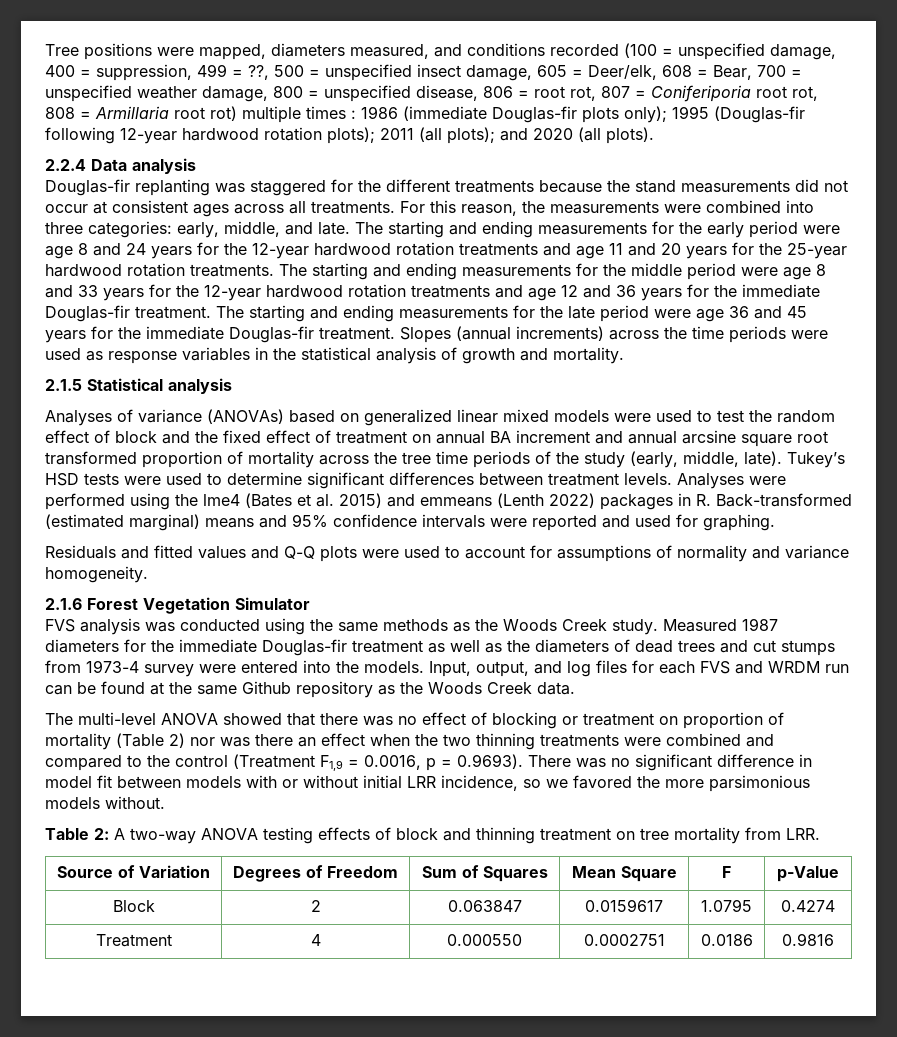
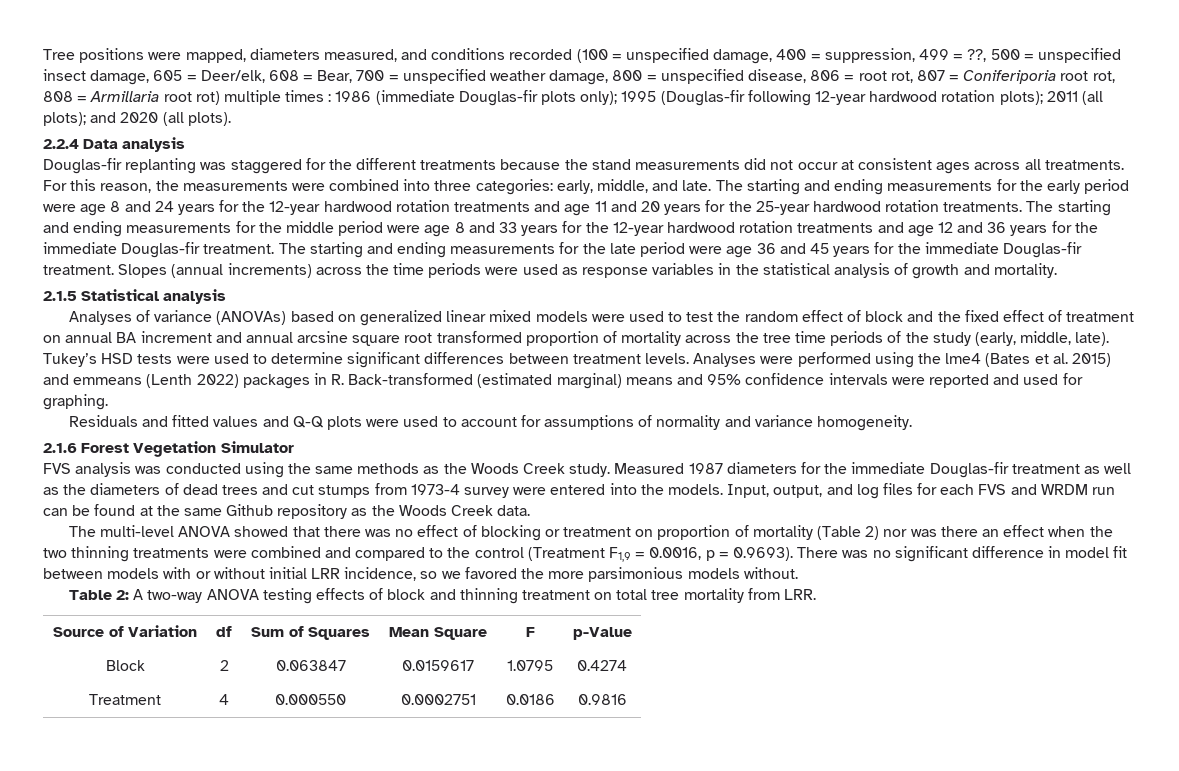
- Table 2: A two-way ANOVA testing effects of block and thinning treatment on tree mortality from LRR.
+ Table 2: A two-way ANOVA testing effects of block and thinning treatment on total tree mortality from LRR.
- Source of Variation | Degrees of Freedom | Sum of Squares | Mean Square | F | p-Value
+ Source of Variation | df | Sum of Squares | Mean Square | F | p-Value

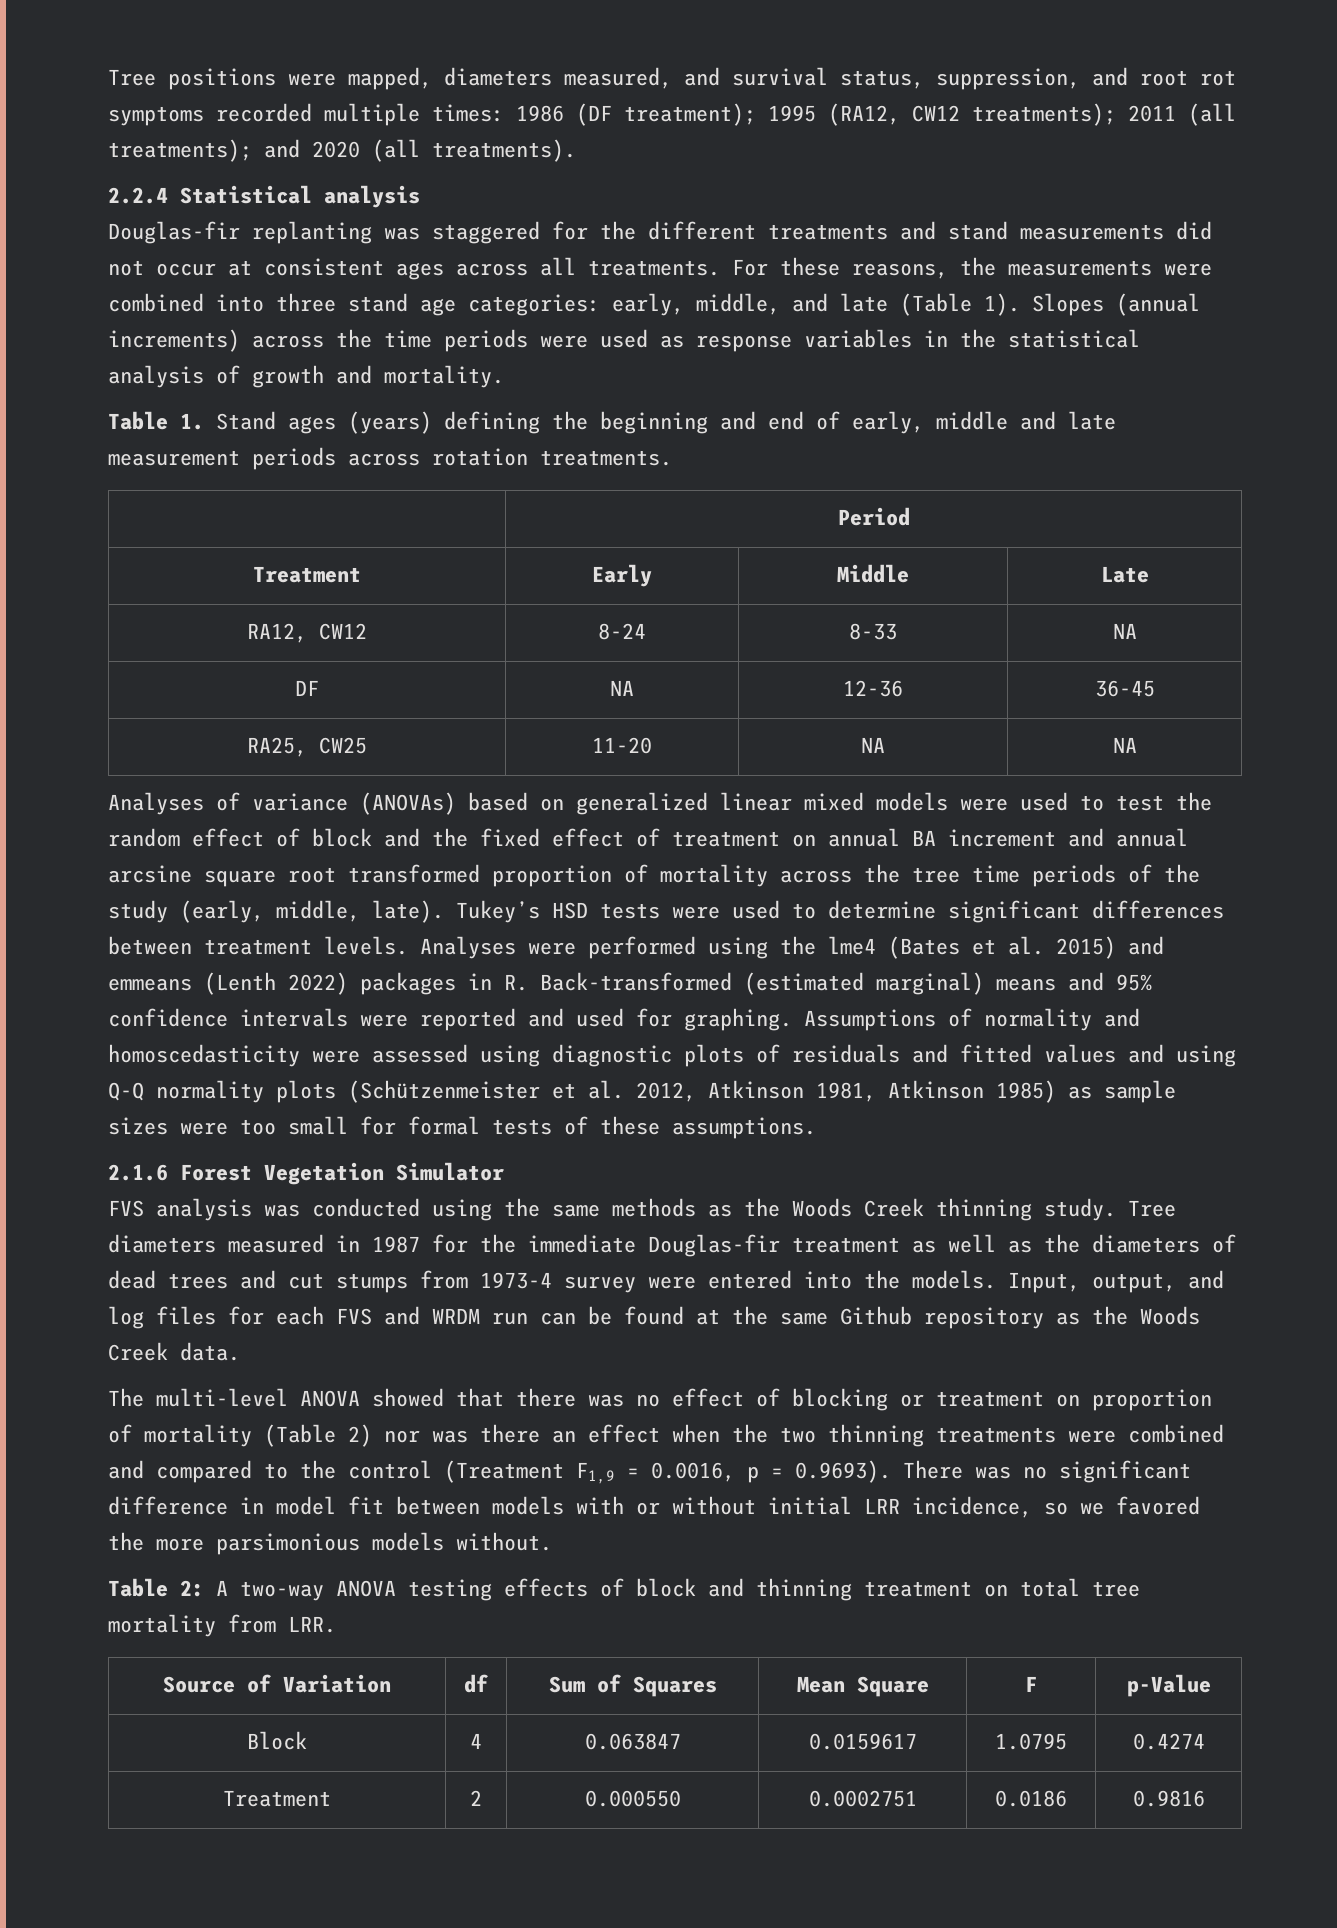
- Tree positions were mapped, diameters measured, and conditions recorded (100 = unspecified damage, 400 = suppression, 499 = ??, 500 = unspecified insect damage, 605 = Deer/elk, 608 = Bear, 700 = unspecified weather damage, 800 = unspecified disease, 806 = root rot, 807 = Coniferiporia root rot, 808 = Armillaria root rot) multiple times : 1986 (immediate Douglas-fir plots only); 1995 (Douglas-fir following 12-year hardwood rotation plots); 2011 (all plots); and 2020 (all plots).
+ Tree positions were mapped, diameters measured, and survival status, suppression, and root rot symptoms recorded multiple times: 1986 (DF treatment); 1995 (RA12, CW12 treatments); 2011 (all treatments); and 2020 (all treatments).
- 2.2.4 Data analysis
+ 2.2.4 Statistical analysis
- Douglas-fir replanting was staggered for the different treatments because the stand measurements did not occur at consistent ages across all treatments.
+ Douglas-fir replanting was staggered for the different treatments and stand measurements did not occur at consistent ages across all treatments.
- For this reason, the measurements were combined into three categories: early, middle, and late. The starting and ending measurements for the early period were age 8 and 24 years for the 12-year hardwood rotation treatments and age 11 and 20 years for the 25-year hardwood rotation treatments. The starting and ending measurements for the middle period were age 8 and 33 years for the 12-year hardwood rotation treatments and age 12 and 36 years for the immediate Douglas-fir treatment. The starting and ending measurements for the late period were age 36 and 45 years for the immediate Douglas-fir treatment.
+ For these reasons, the measurements were combined into three stand age categories: early, middle, and late (Table 1).
- 2.1.5 Statistical analysis
+ Table 1. Stand ages (years) defining the beginning and end of early, middle and late measurement periods across rotation treatments.
+ | Period
+ Treatment | Early | Middle | Late
+ RA12, CW12 | 8-24 | 8-33 | NA
+ DF | NA | 12-36 | 36-45
+ RA25, CW25 | 11-20 | NA | NA
- Analyses were performed using the lme4 (Bates et al. 2015) and emmeans (Lenth 2022) packages in R. Back-transformed (estimated marginal) means and 95% confidence intervals were reported and used for graphing.
- Residuals and fitted values and Q-Q plots were used to account for assumptions of normality and variance homogeneity.
+ Analyses were performed using the lme4 (Bates et al. 2015) and emmeans (Lenth 2022) packages in R. Back-transformed (estimated marginal) means and 95% confidence intervals were reported and used for graphing. Assumptions of normality and homoscedasticity were assessed using diagnostic plots of residuals and fitted values and using Q-Q normality plots (Schützenmeister et al. 2012, Atkinson 1981, Atkinson 1985) as sample sizes were too small for formal tests of these assumptions.
- FVS analysis was conducted using the same methods as the Woods Creek study. Measured 1987 diameters for the immediate Douglas-fir treatment as well as the diameters of dead trees and cut stumps from 1973-4 survey were entered into the models.
+ FVS analysis was conducted using the same methods as the Woods Creek thinning study. Tree diameters measured in 1987 for the immediate Douglas-fir treatment as well as the diameters of dead trees and cut stumps from 1973-4 survey were entered into the models.
- Block | 2 | 0.063847 | 0.0159617 | 1.0795 | 0.4274
+ Block | 4 | 0.063847 | 0.0159617 | 1.0795 | 0.4274
- Treatment | 4 | 0.000550 | 0.0002751 | 0.0186 | 0.9816
+ Treatment | 2 | 0.000550 | 0.0002751 | 0.0186 | 0.9816

